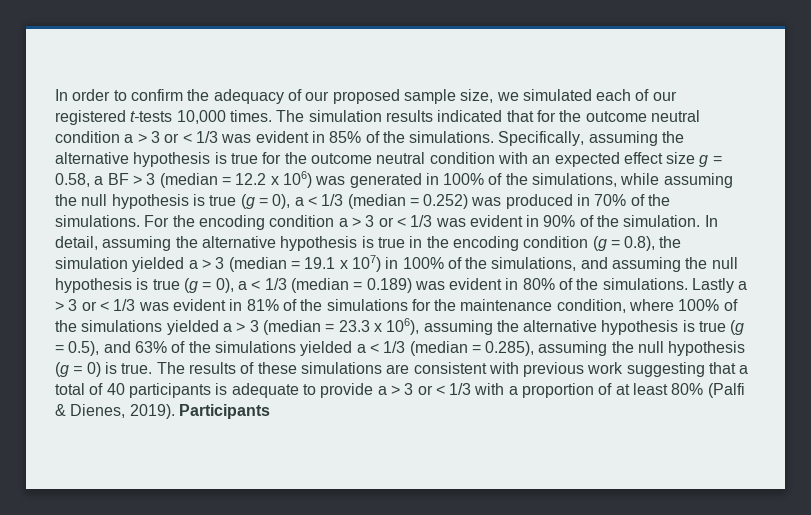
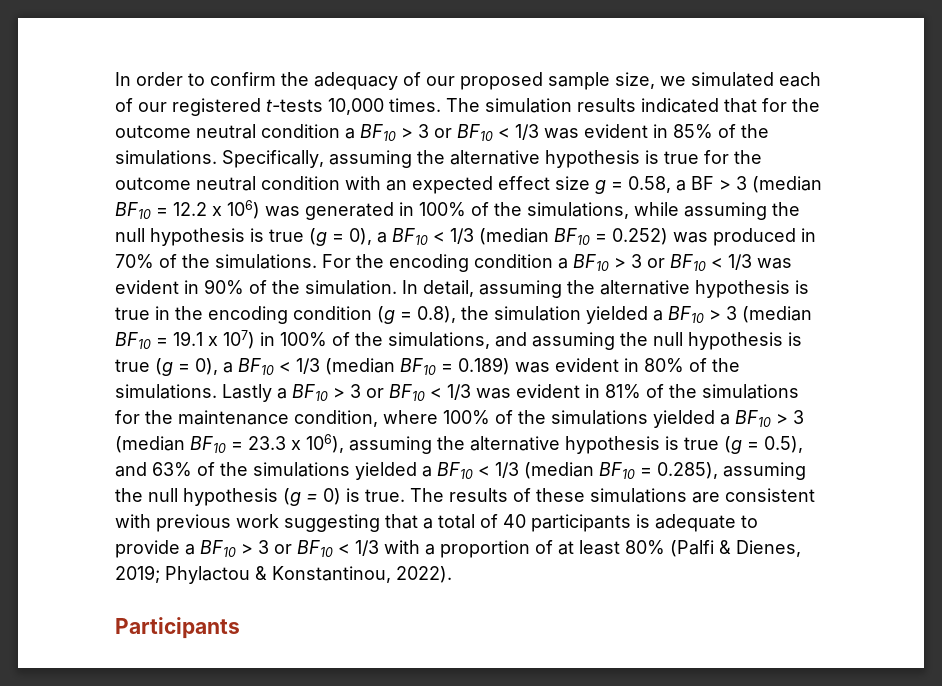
- The simulation results indicated that for the outcome neutral condition a > 3 or < 1/3 was evident in 85% of the simulations.
+ The simulation results indicated that for the outcome neutral condition a BF10 > 3 or BF10 < 1/3 was evident in 85% of the simulations.
- Specifically, assuming the alternative hypothesis is true for the outcome neutral condition with an expected effect size g = 0.58, a BF > 3 (median = 12.2 x 106) was generated in 100% of the simulations, while assuming the null hypothesis is true (g = 0), a < 1/3 (median = 0.252) was produced in 70% of the simulations.
+ Specifically, assuming the alternative hypothesis is true for the outcome neutral condition with an expected effect size g = 0.58, a BF > 3 (median BF10 = 12.2 x 106) was generated in 100% of the simulations, while assuming the null hypothesis is true (g = 0), a BF10 < 1/3 (median BF10 = 0.252) was produced in 70% of the simulations.
- For the encoding condition a > 3 or < 1/3 was evident in 90% of the simulation.
+ For the encoding condition a BF10 > 3 or BF10 < 1/3 was evident in 90% of the simulation.
- In detail, assuming the alternative hypothesis is true in the encoding condition (g = 0.8), the simulation yielded a > 3 (median = 19.1 x 107) in 100% of the simulations, and assuming the null hypothesis is true (g = 0), a < 1/3 (median = 0.189) was evident in 80% of the simulations.
+ In detail, assuming the alternative hypothesis is true in the encoding condition (g = 0.8), the simulation yielded a BF10 > 3 (median BF10 = 19.1 x 107) in 100% of the simulations, and assuming the null hypothesis is true (g = 0), a BF10 < 1/3 (median BF10 = 0.189) was evident in 80% of the simulations.
- Lastly a > 3 or < 1/3 was evident in 81% of the simulations for the maintenance condition, where 100% of the simulations yielded a > 3 (median = 23.3 x 106), assuming the alternative hypothesis is true (g = 0.5), and 63% of the simulations yielded a < 1/3 (median = 0.285), assuming the null hypothesis (g = 0) is true.
+ Lastly a BF10 > 3 or BF10 < 1/3 was evident in 81% of the simulations for the maintenance condition, where 100% of the simulations yielded a BF10 > 3 (median BF10 = 23.3 x 106), assuming the alternative hypothesis is true (g = 0.5), and 63% of the simulations yielded a BF10 < 1/3 (median BF10 = 0.285), assuming the null hypothesis (g = 0) is true.
- The results of these simulations are consistent with previous work suggesting that a total of 40 participants is adequate to provide a > 3 or < 1/3 with a proportion of at least 80% (Palfi & Dienes, 2019). Participants
+ The results of these simulations are consistent with previous work suggesting that a total of 40 participants is adequate to provide a BF10 > 3 or BF10 < 1/3 with a proportion of at least 80% (Palfi & Dienes, 2019; Phylactou & Konstantinou, 2022).
+ Participants

